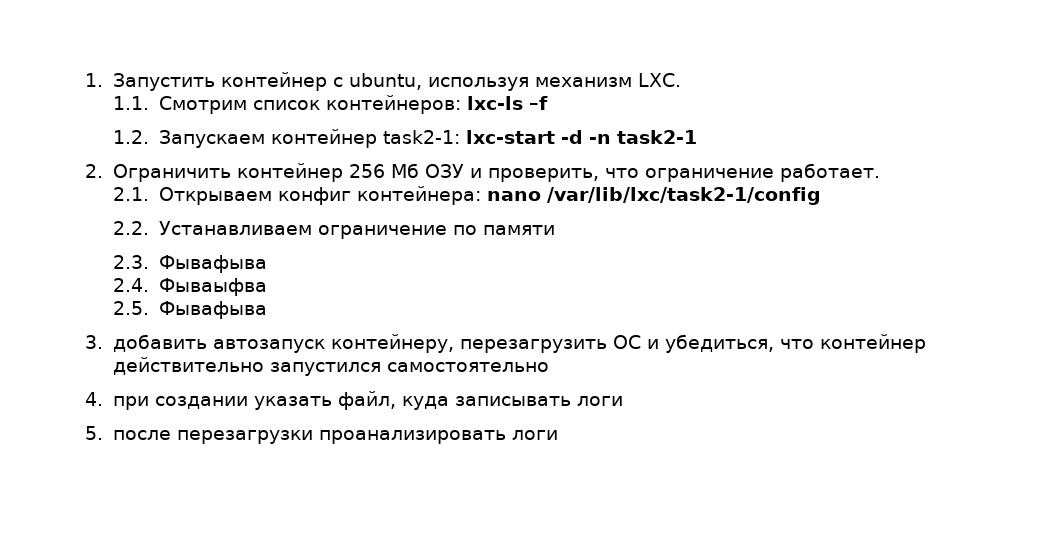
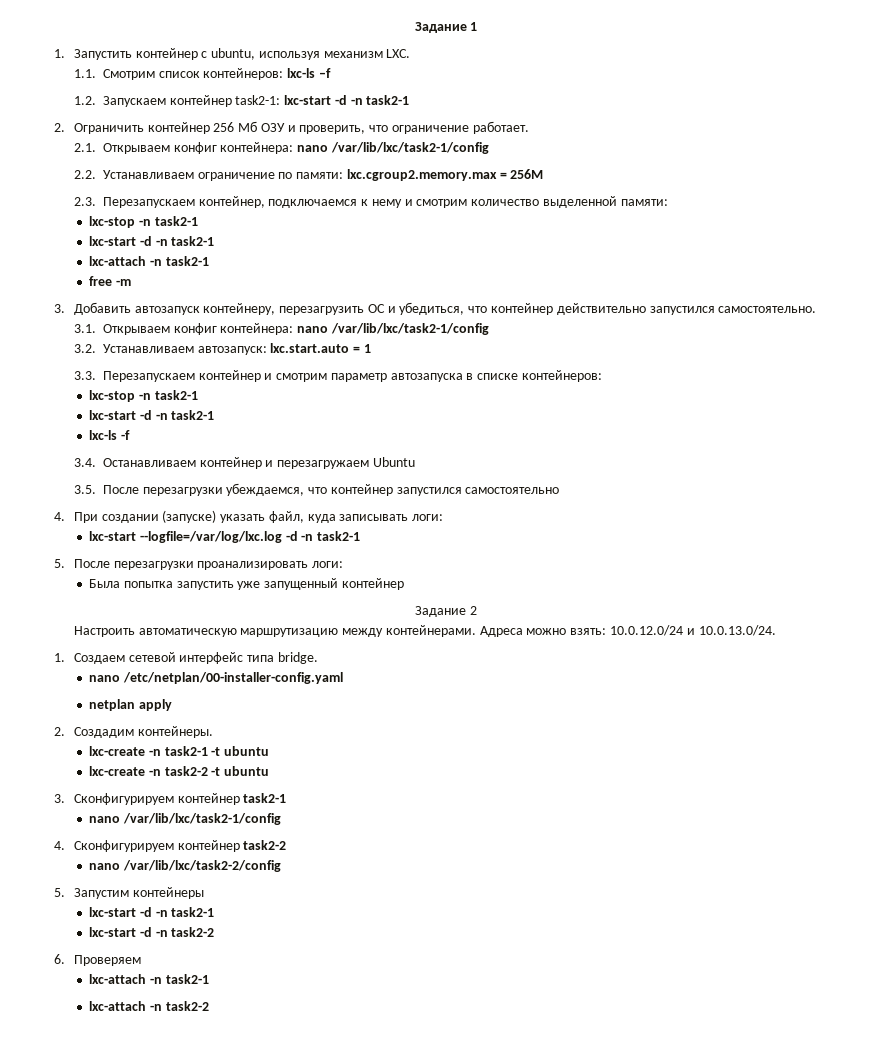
+ Задание 1
- 2.2. Устанавливаем ограничение по памяти
- 2.3. Фывафыва
- 2.4. Фываыфва
- 2.5. Фывафыва
- 3. добавить автозапуск контейнеру, перезагрузить ОС и убедиться, что контейнер действительно запустился самостоятельно
+ 2.2. Устанавливаем ограничение по памяти: lxc.cgroup2.memory.max = 256M
+ 2.3. Перезапускаем контейнер, подключаемся к нему и смотрим количество выделенной памяти:
+ lxc-stop -n task2-1
+ lxc-start -d -n task2-1
+ lxc-attach -n task2-1
+ free -m
+ 3. Добавить автозапуск контейнеру, перезагрузить ОС и убедиться, что контейнер действительно запустился самостоятельно.
+ 3.1. Открываем конфиг контейнера: nano /var/lib/lxc/task2-1/config
+ 3.2. Устанавливаем автозапуск: lxc.start.auto = 1
+ 3.3. Перезапускаем контейнер и смотрим параметр автозапуска в списке контейнеров:
+ lxc-stop -n task2-1
+ lxc-start -d -n task2-1
+ lxc-ls -f
+ 3.4. Останавливаем контейнер и перезагружаем Ubuntu
+ 3.5. После перезагрузки убеждаемся, что контейнер запустился самостоятельно
- 4. при создании указать файл, куда записывать логи
- 5. после перезагрузки проанализировать логи
+ 4. При создании (запуске) указать файл, куда записывать логи:
+ lxc-start --logfile=/var/log/lxc.log -d -n task2-1
+ 5. После перезагрузки проанализировать логи:
+ Была попытка запустить уже запущенный контейнер
+ Задание 2
+ Настроить автоматическую маршрутизацию между контейнерами. Адреса можно взять: 10.0.12.0/24 и 10.0.13.0/24.
+ 1. Создаем сетевой интерфейс типа bridge.
+ nano /etc/netplan/00-installer-config.yaml
+ netplan apply
+ 2. Создадим контейнеры.
+ lxc-create -n task2-1 -t ubuntu
+ lxc-create -n task2-2 -t ubuntu
+ 3. Сконфигурируем контейнер task2-1
+ nano /var/lib/lxc/task2-1/config
+ 4. Сконфигурируем контейнер task2-2
+ nano /var/lib/lxc/task2-2/config
+ 5. Запустим контейнеры
+ lxc-start -d -n task2-1
+ lxc-start -d -n task2-2
+ 6. Проверяем
+ lxc-attach -n task2-1
+ lxc-attach -n task2-2

